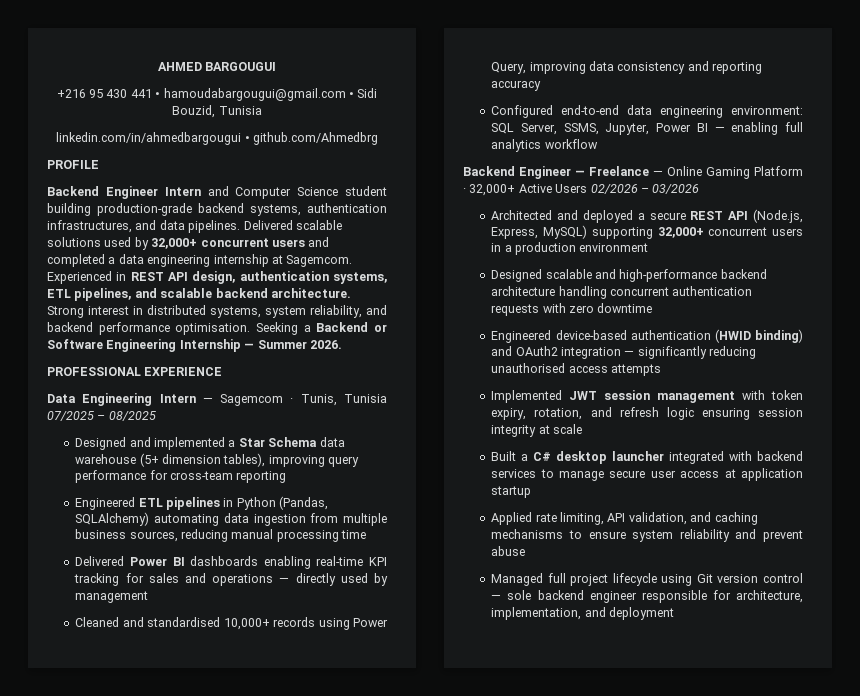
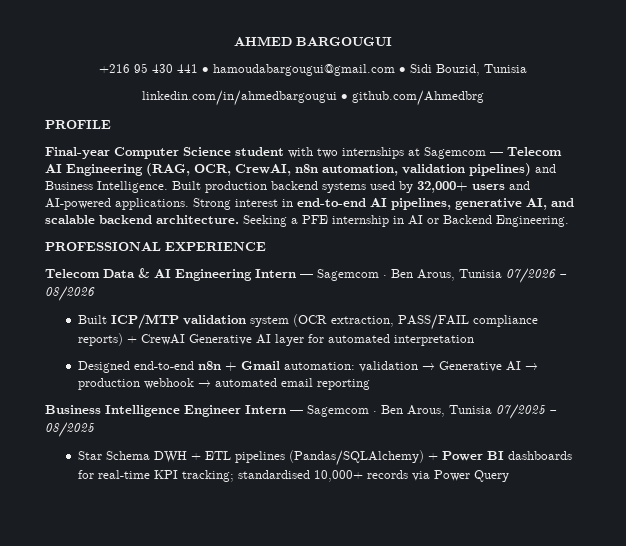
- Backend Engineer Intern and Computer Science student building production-grade backend systems, authentication infrastructures, and data pipelines. Delivered scalable solutions used by 32,000+ concurrent users and completed a data engineering internship at Sagemcom. Experienced in REST API design, authentication systems, ETL pipelines, and scalable backend architecture. Strong interest in distributed systems, system reliability, and backend performance optimisation. Seeking a Backend or Software Engineering Internship — Summer 2026.
+ Final-year Computer Science student with two internships at Sagemcom — Telecom AI Engineering (RAG, OCR, CrewAI, n8n automation, validation pipelines) and Business Intelligence. Built production backend systems used by 32,000+ users and AI-powered applications. Strong interest in end-to-end AI pipelines, generative AI, and scalable backend architecture. Seeking a PFE internship in AI or Backend Engineering.
  PROFESSIONAL EXPERIENCE
- Data Engineering Intern — Sagemcom · Tunis, Tunisia 07/2025 – 08/2025
- Designed and implemented a Star Schema data warehouse (5+ dimension tables), improving query performance for cross-team reporting
- Engineered ETL pipelines in Python (Pandas, SQLAlchemy) automating data ingestion from multiple business sources, reducing manual processing time
- Delivered Power BI dashboards enabling real-time KPI tracking for sales and operations — directly used by management
- Cleaned and standardised 10,000+ records using Power Query, improving data consistency and reporting accuracy
- Configured end-to-end data engineering environment: SQL Server, SSMS, Jupyter, Power BI — enabling full analytics workflow
- Backend Engineer — Freelance — Online Gaming Platform · 32,000+ Active Users 02/2026 – 03/2026
- Architected and deployed a secure REST API (Node.js, Express, MySQL) supporting 32,000+ concurrent users in a production environment
- Designed scalable and high-performance backend architecture handling concurrent authentication requests with zero downtime
- Engineered device-based authentication (HWID binding) and OAuth2 integration — significantly reducing unauthorised access attempts
- Implemented JWT session management with token expiry, rotation, and refresh logic ensuring session integrity at scale
- Built a C# desktop launcher integrated with backend services to manage secure user access at application startup
- Applied rate limiting, API validation, and caching mechanisms to ensure system reliability and prevent abuse
- Managed full project lifecycle using Git version control — sole backend engineer responsible for architecture, implementation, and deployment
+ Telecom Data & AI Engineering Intern — Sagemcom · Ben Arous, Tunisia 07/2026 – 08/2026
+ Built ICP/MTP validation system (OCR extraction, PASS/FAIL compliance reports) + CrewAI Generative AI layer for automated interpretation
+ Designed end-to-end n8n + Gmail automation: validation → Generative AI → production webhook → automated email reporting
+ Business Intelligence Engineer Intern — Sagemcom · Ben Arous, Tunisia 07/2025 – 08/2025
+ Star Schema DWH + ETL pipelines (Pandas/SQLAlchemy) + Power BI dashboards for real-time KPI tracking; standardised 10,000+ records via Power Query

